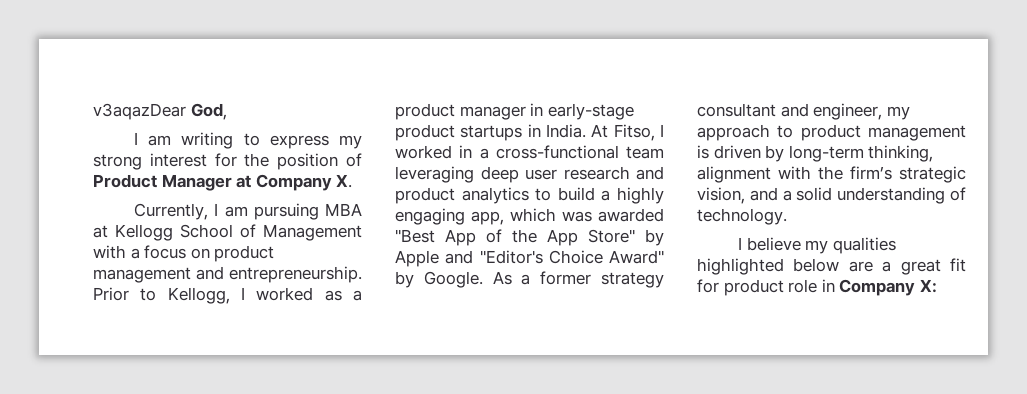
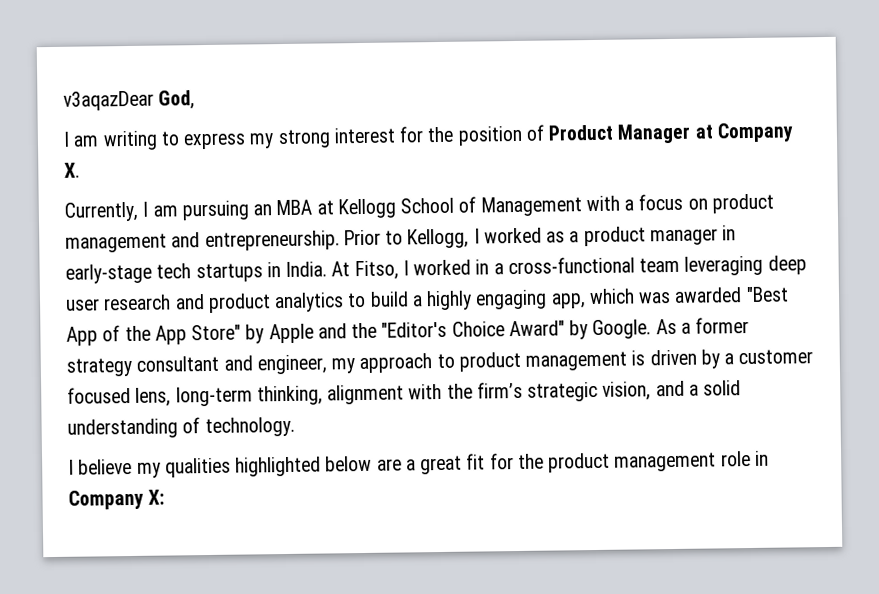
- Currently, I am pursuing MBA at Kellogg School of Management with a focus on product management and entrepreneurship.
+ Currently, I am pursuing an MBA at Kellogg School of Management with a focus on product management and entrepreneurship.
- Prior to Kellogg, I worked as a product manager in early-stage product startups in India.
+ Prior to Kellogg, I worked as a product manager in early-stage tech startups in India.
- At Fitso, I worked in a cross-functional team leveraging deep user research and product analytics to build a highly engaging app, which was awarded "Best App of the App Store" by Apple and "Editor's Choice Award" by Google.
+ At Fitso, I worked in a cross-functional team leveraging deep user research and product analytics to build a highly engaging app, which was awarded "Best App of the App Store" by Apple and the "Editor's Choice Award" by Google.
- As a former strategy consultant and engineer, my approach to product management is driven by long-term thinking, alignment with the firm’s strategic vision, and a solid understanding of technology.
+ As a former strategy consultant and engineer, my approach to product management is driven by a customer focused lens, long-term thinking, alignment with the firm’s strategic vision, and a solid understanding of technology.
- I believe my qualities highlighted below are a great fit for product role in Company X:
+ I believe my qualities highlighted below are a great fit for the product management role in Company X:

